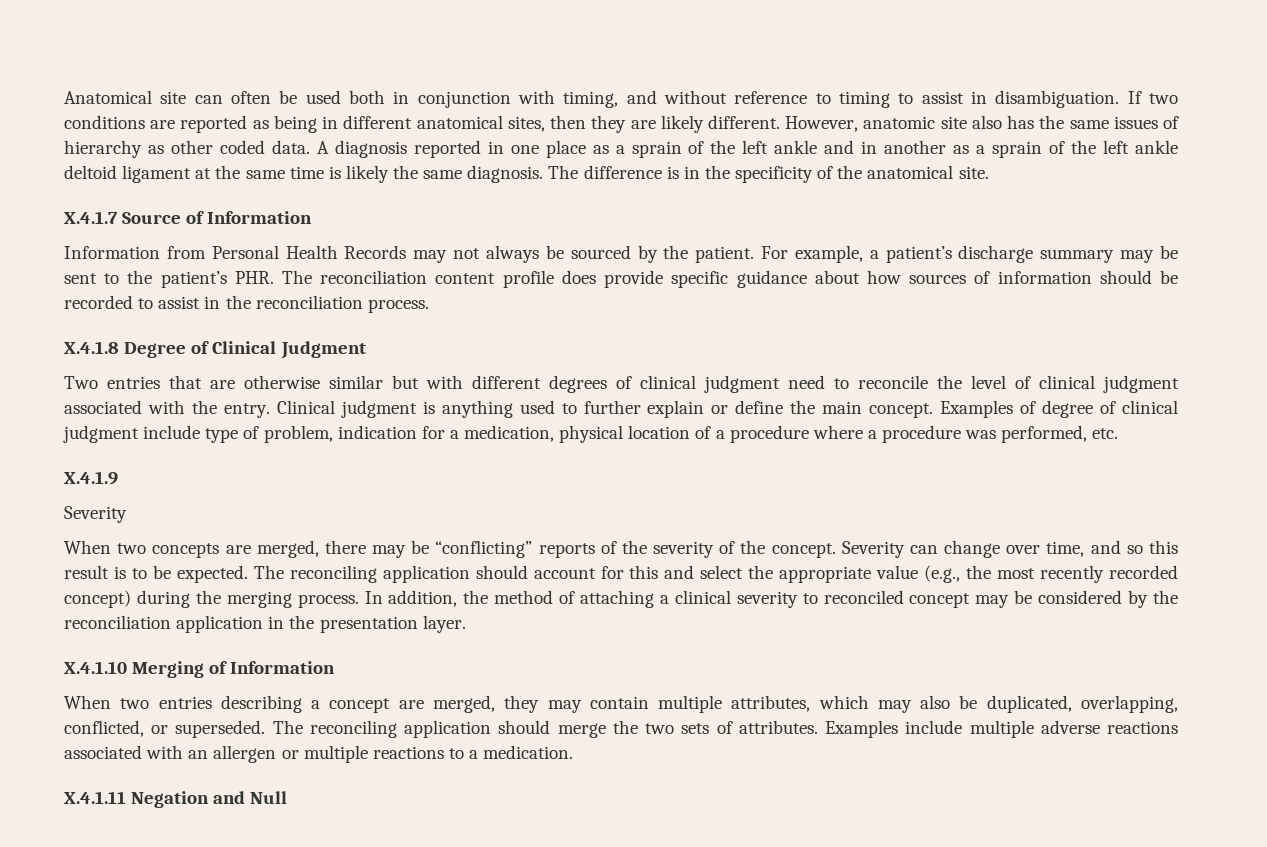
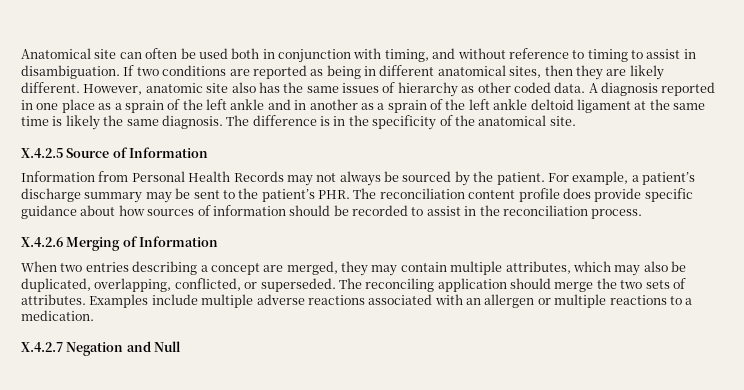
- X.4.1.7 Source of Information
+ X.4.2.5 Source of Information
- X.4.1.8 Degree of Clinical Judgment
- Two entries that are otherwise similar but with different degrees of clinical judgment need to reconcile the level of clinical judgment associated with the entry. Clinical judgment is anything used to further explain or define the main concept. Examples of degree of clinical judgment include type of problem, indication for a medication, physical location of a procedure where a procedure was performed, etc.
- X.4.1.9
- Severity
- When two concepts are merged, there may be “conflicting” reports of the severity of the concept. Severity can change over time, and so this result is to be expected. The reconciling application should account for this and select the appropriate value (e.g., the most recently recorded concept) during the merging process. In addition, the method of attaching a clinical severity to reconciled concept may be considered by the reconciliation application in the presentation layer.
- X.4.1.10 Merging of Information
+ X.4.2.6 Merging of Information
- X.4.1.11 Negation and Null
+ X.4.2.7 Negation and Null

